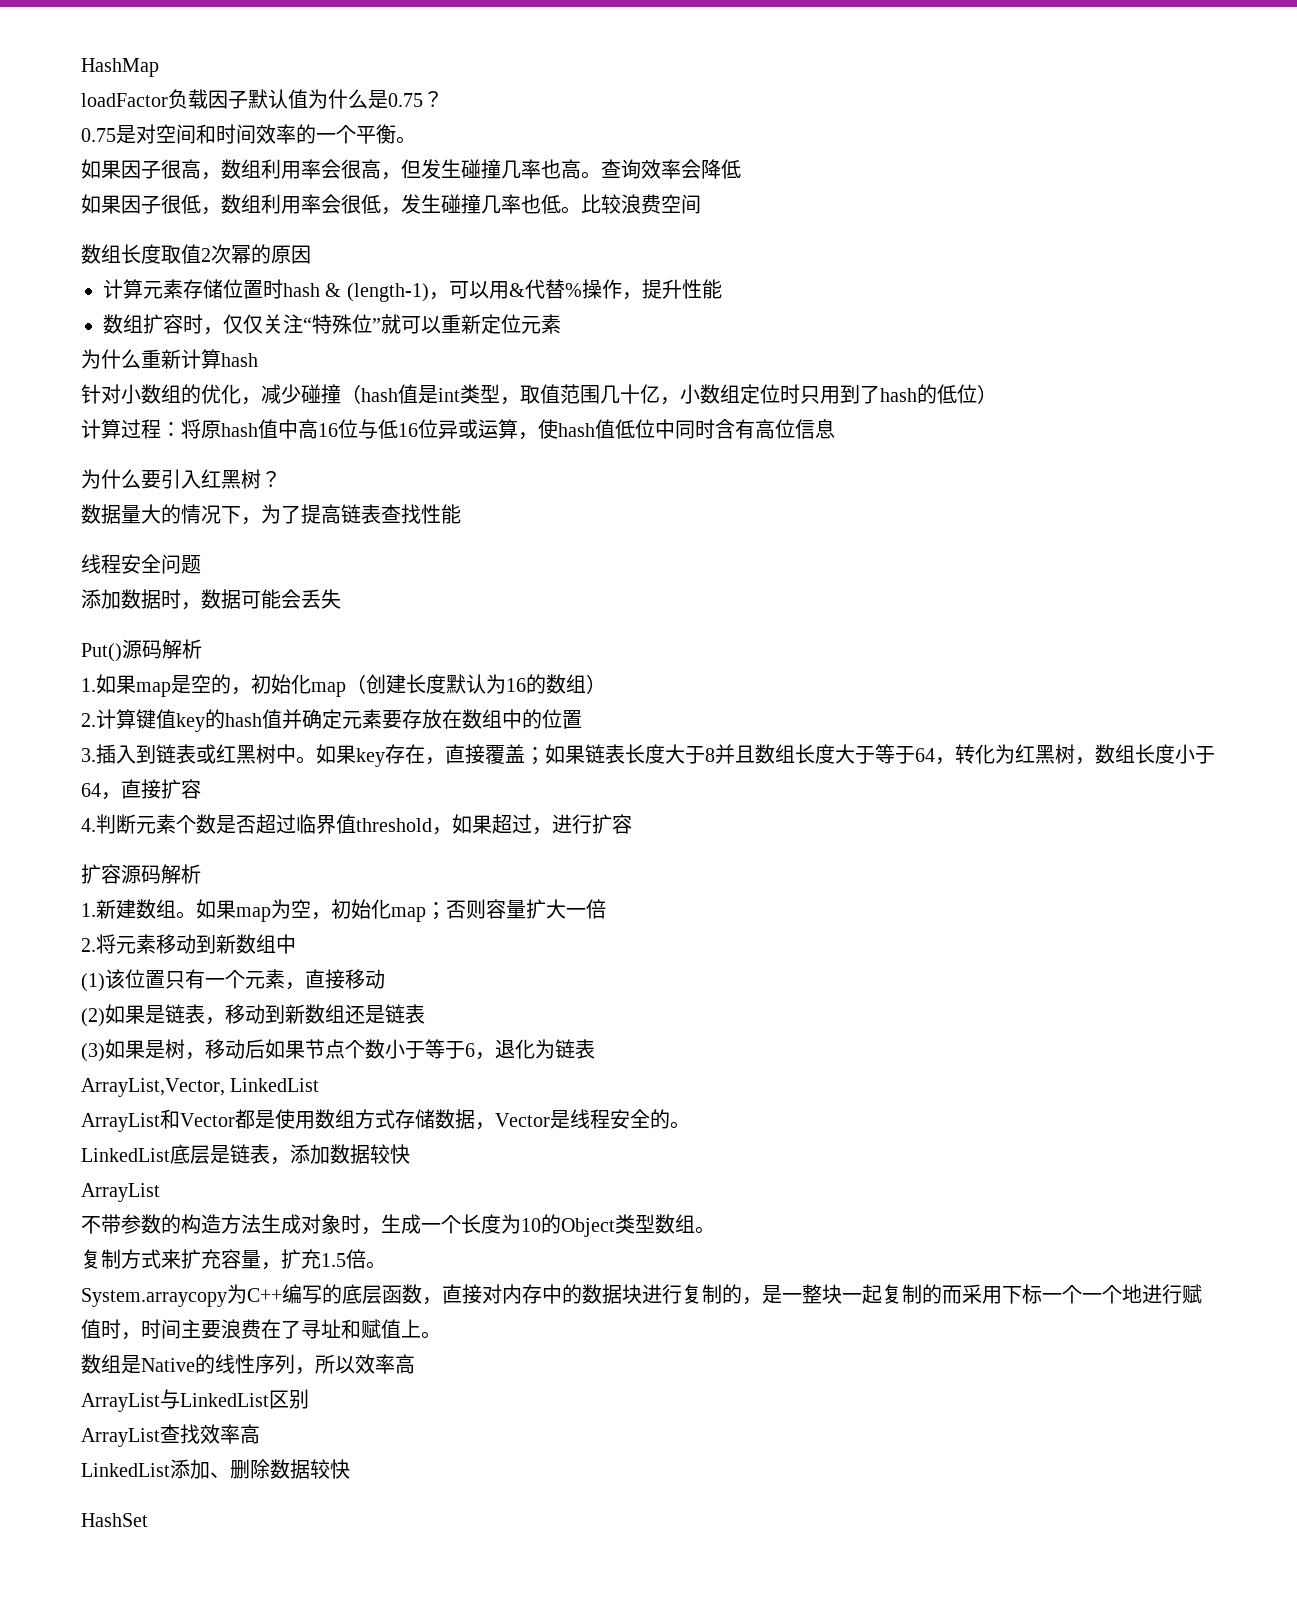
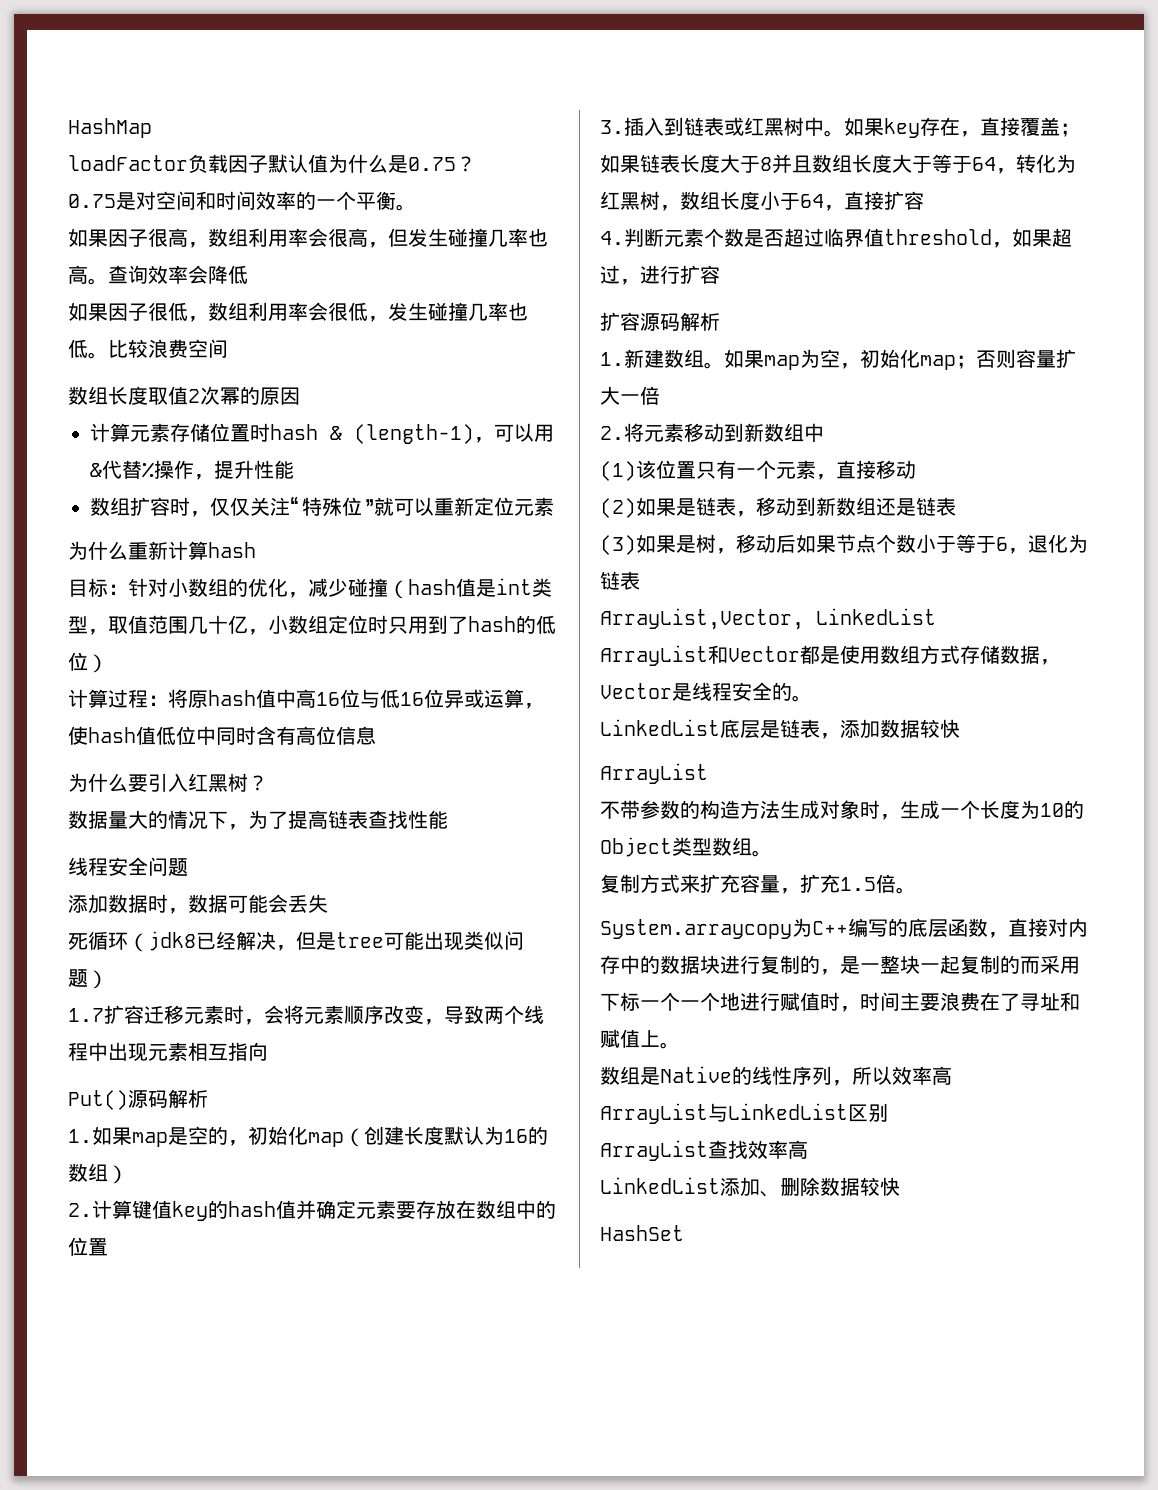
- 针对小数组的优化，减少碰撞（hash值是int类型，取值范围几十亿，小数组定位时只用到了hash的低位）
+ 目标：针对小数组的优化，减少碰撞（hash值是int类型，取值范围几十亿，小数组定位时只用到了hash的低位）
+ 死循环（jdk8已经解决，但是tree可能出现类似问题）
+ 1.7扩容迁移元素时，会将元素顺序改变，导致两个线程中出现元素相互指向

